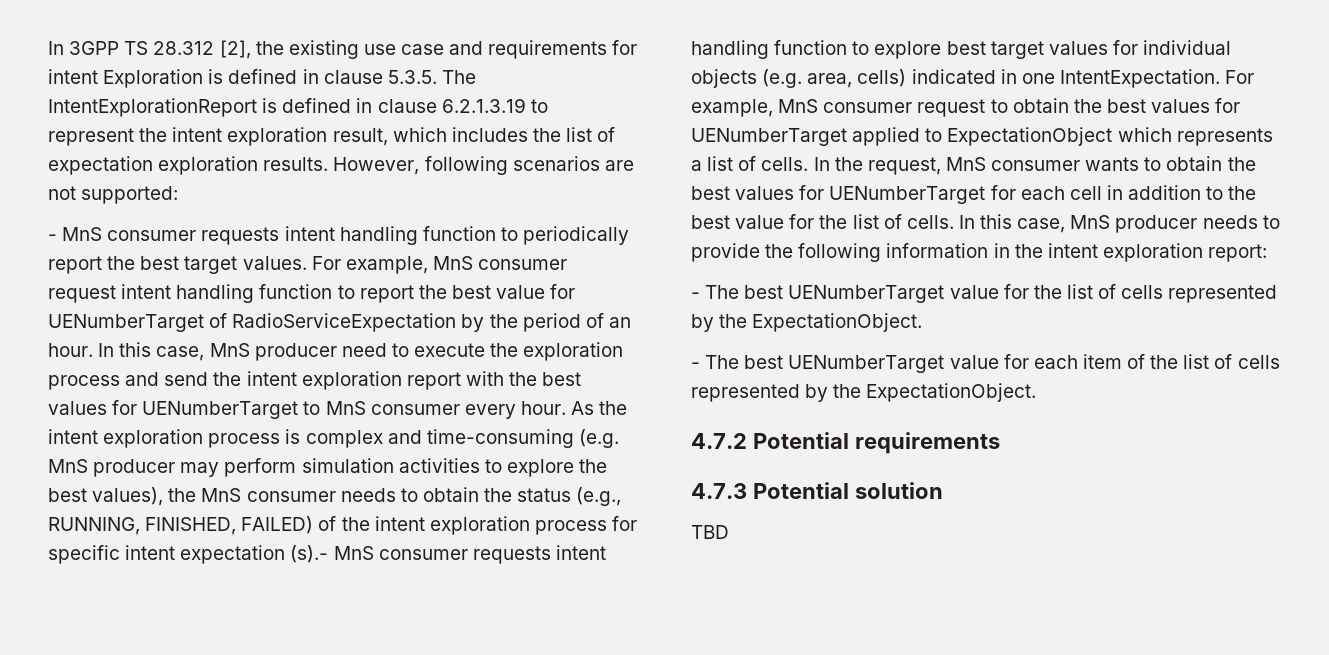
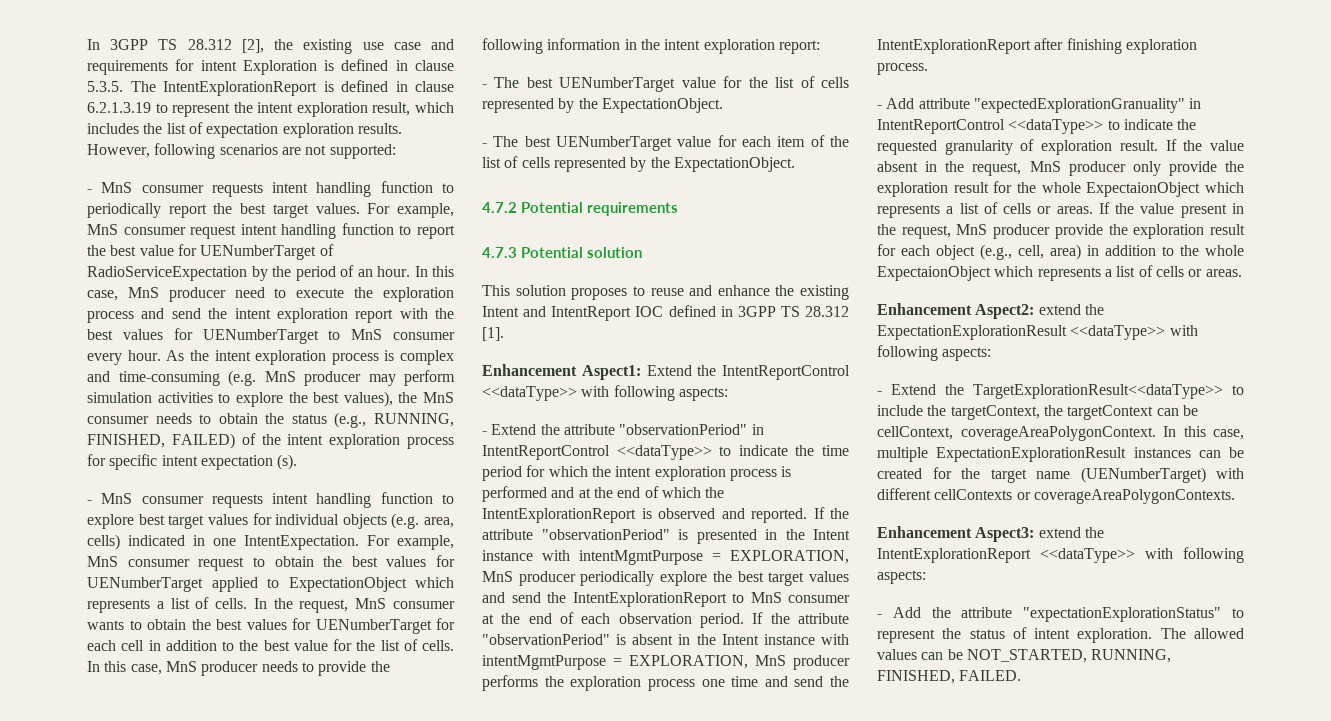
- As the intent exploration process is complex and time-consuming (e.g. MnS producer may perform simulation activities to explore the best values), the MnS consumer needs to obtain the status (e.g., RUNNING, FINISHED, FAILED) of the intent exploration process for specific intent expectation (s).- MnS consumer requests intent handling function to explore best target values for individual objects (e.g. area, cells) indicated in one IntentExpectation.
+ As the intent exploration process is complex and time-consuming (e.g. MnS producer may perform simulation activities to explore the best values), the MnS consumer needs to obtain the status (e.g., RUNNING, FINISHED, FAILED) of the intent exploration process for specific intent expectation (s).
+ - MnS consumer requests intent handling function to explore best target values for individual objects (e.g. area, cells) indicated in one IntentExpectation.
- TBD
+ This solution proposes to reuse and enhance the existing Intent and IntentReport IOC defined in 3GPP TS 28.312 [1].
+ Enhancement Aspect1: Extend the IntentReportControl <<dataType>> with following aspects:
+ - Extend the attribute "observationPeriod" in IntentReportControl <<dataType>> to indicate the time period for which the intent exploration process is performed and at the end of which the IntentExplorationReport is observed and reported. If the attribute "observationPeriod" is presented in the Intent instance with intentMgmtPurpose = EXPLORATION, MnS producer periodically explore the best target values and send the IntentExplorationReport to MnS consumer at the end of each observation period. If the attribute "observationPeriod" is absent in the Intent instance with intentMgmtPurpose = EXPLORATION, MnS producer performs the exploration process one time and send the IntentExplorationReport after finishing exploration process.
+ - Add attribute "expectedExplorationGranuality" in IntentReportControl <<dataType>> to indicate the requested granularity of exploration result. If the value absent in the request, MnS producer only provide the exploration result for the whole ExpectaionObject which represents a list of cells or areas. If the value present in the request, MnS producer provide the exploration result for each object (e.g., cell, area) in addition to the whole ExpectaionObject which represents a list of cells or areas.
+ Enhancement Aspect2: extend the ExpectationExplorationResult <<dataType>> with following aspects:
+ - Extend the TargetExplorationResult<<dataType>> to include the targetContext, the targetContext can be cellContext, coverageAreaPolygonContext. In this case, multiple ExpectationExplorationResult instances can be created for the target name (UENumberTarget) with different cellContexts or coverageAreaPolygonContexts.
+ Enhancement Aspect3: extend the IntentExplorationReport <<dataType>> with following aspects:
+ - Add the attribute "expectationExplorationStatus" to represent the status of intent exploration. The allowed values can be NOT_STARTED, RUNNING, FINISHED, FAILED.

